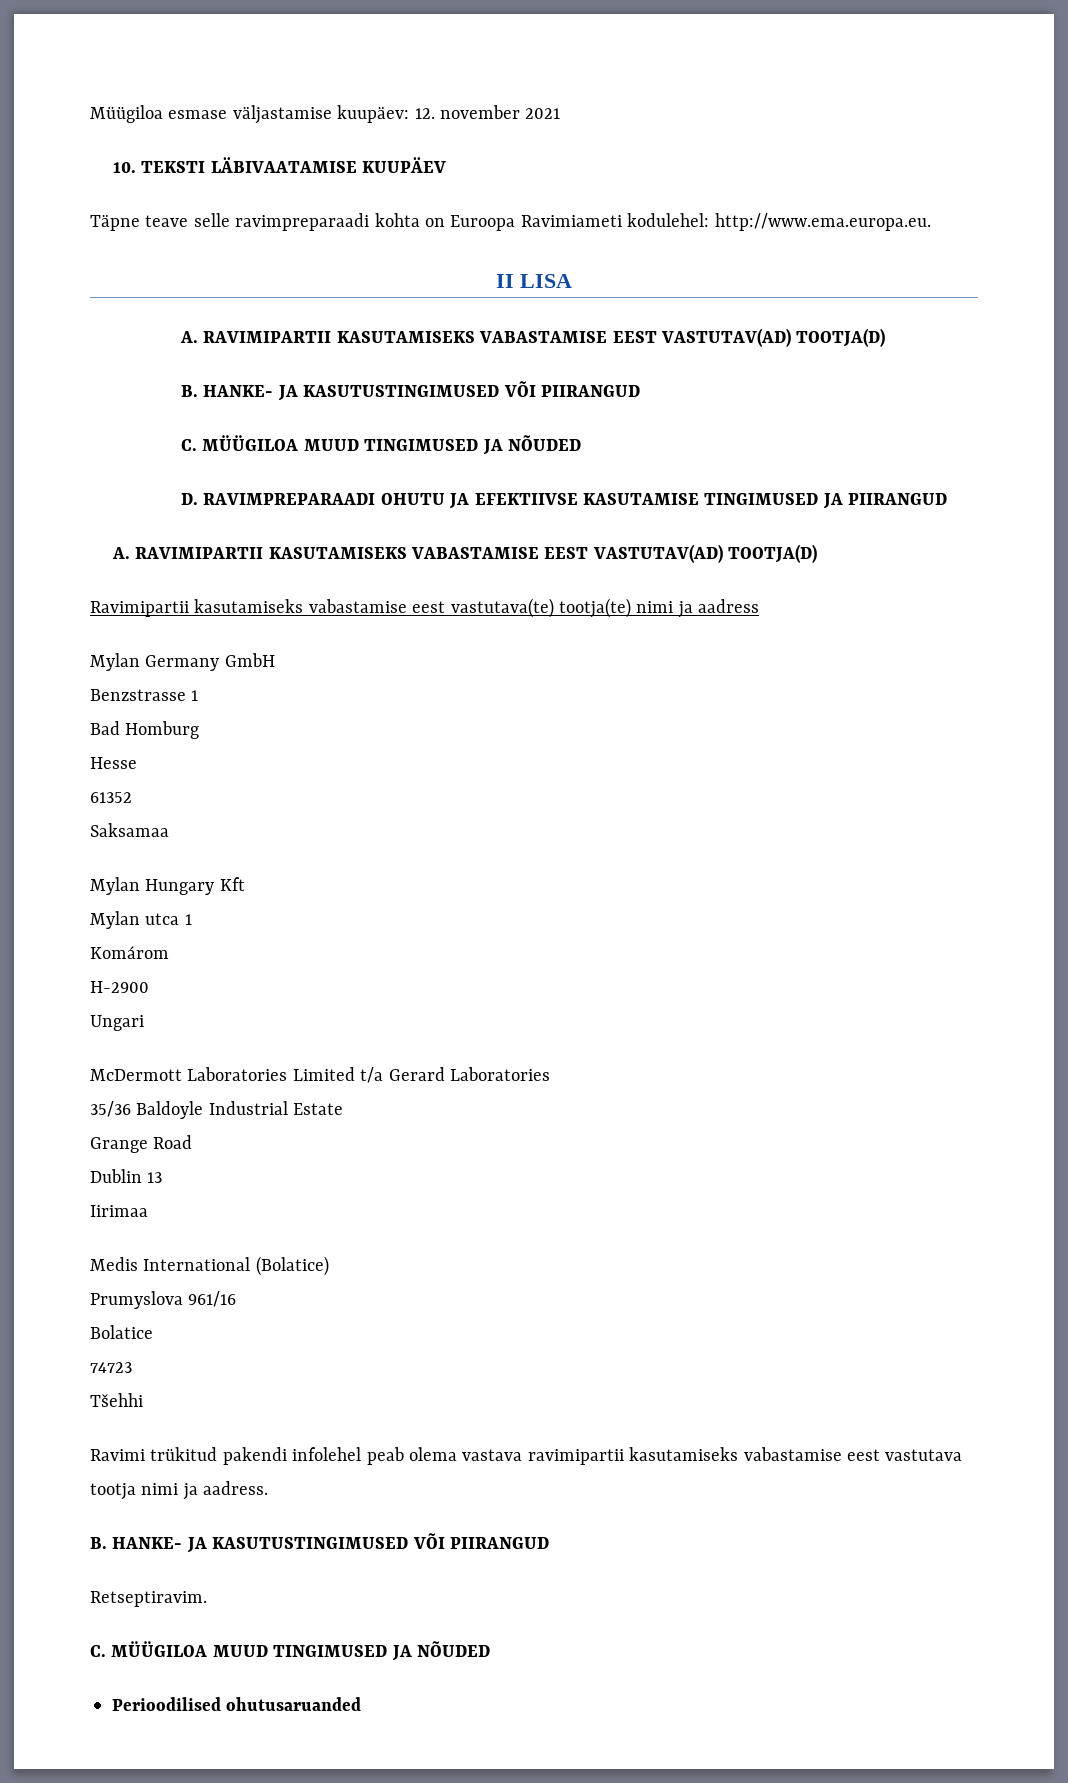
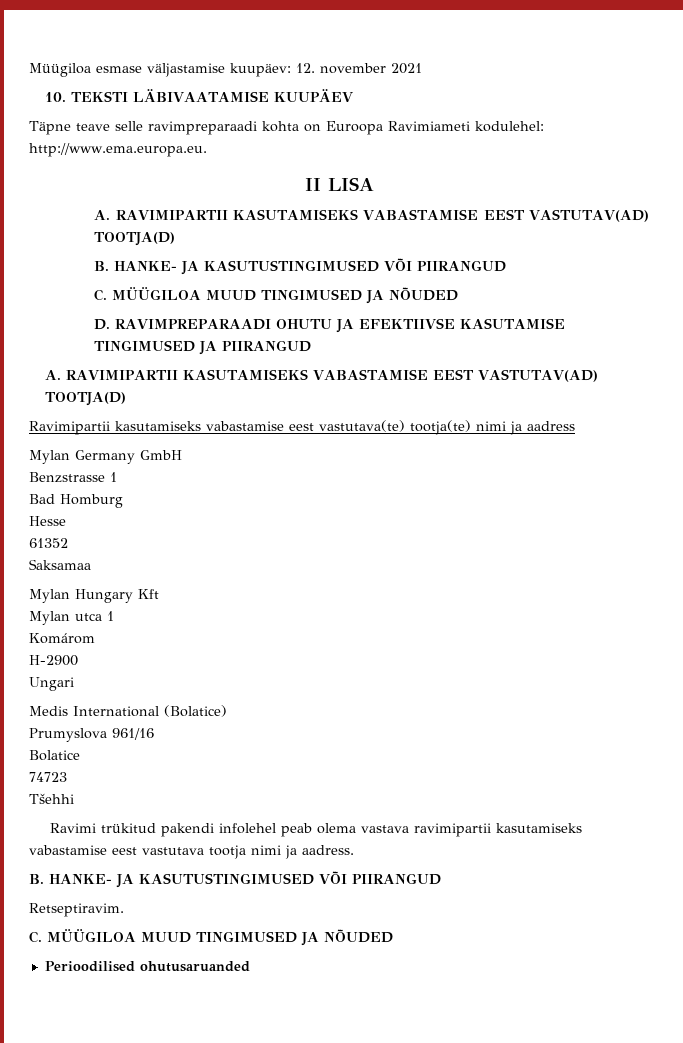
- McDermott Laboratories Limited t/a Gerard Laboratories
- 35/36 Baldoyle Industrial Estate
- Grange Road
- Dublin 13
- Iirimaa

